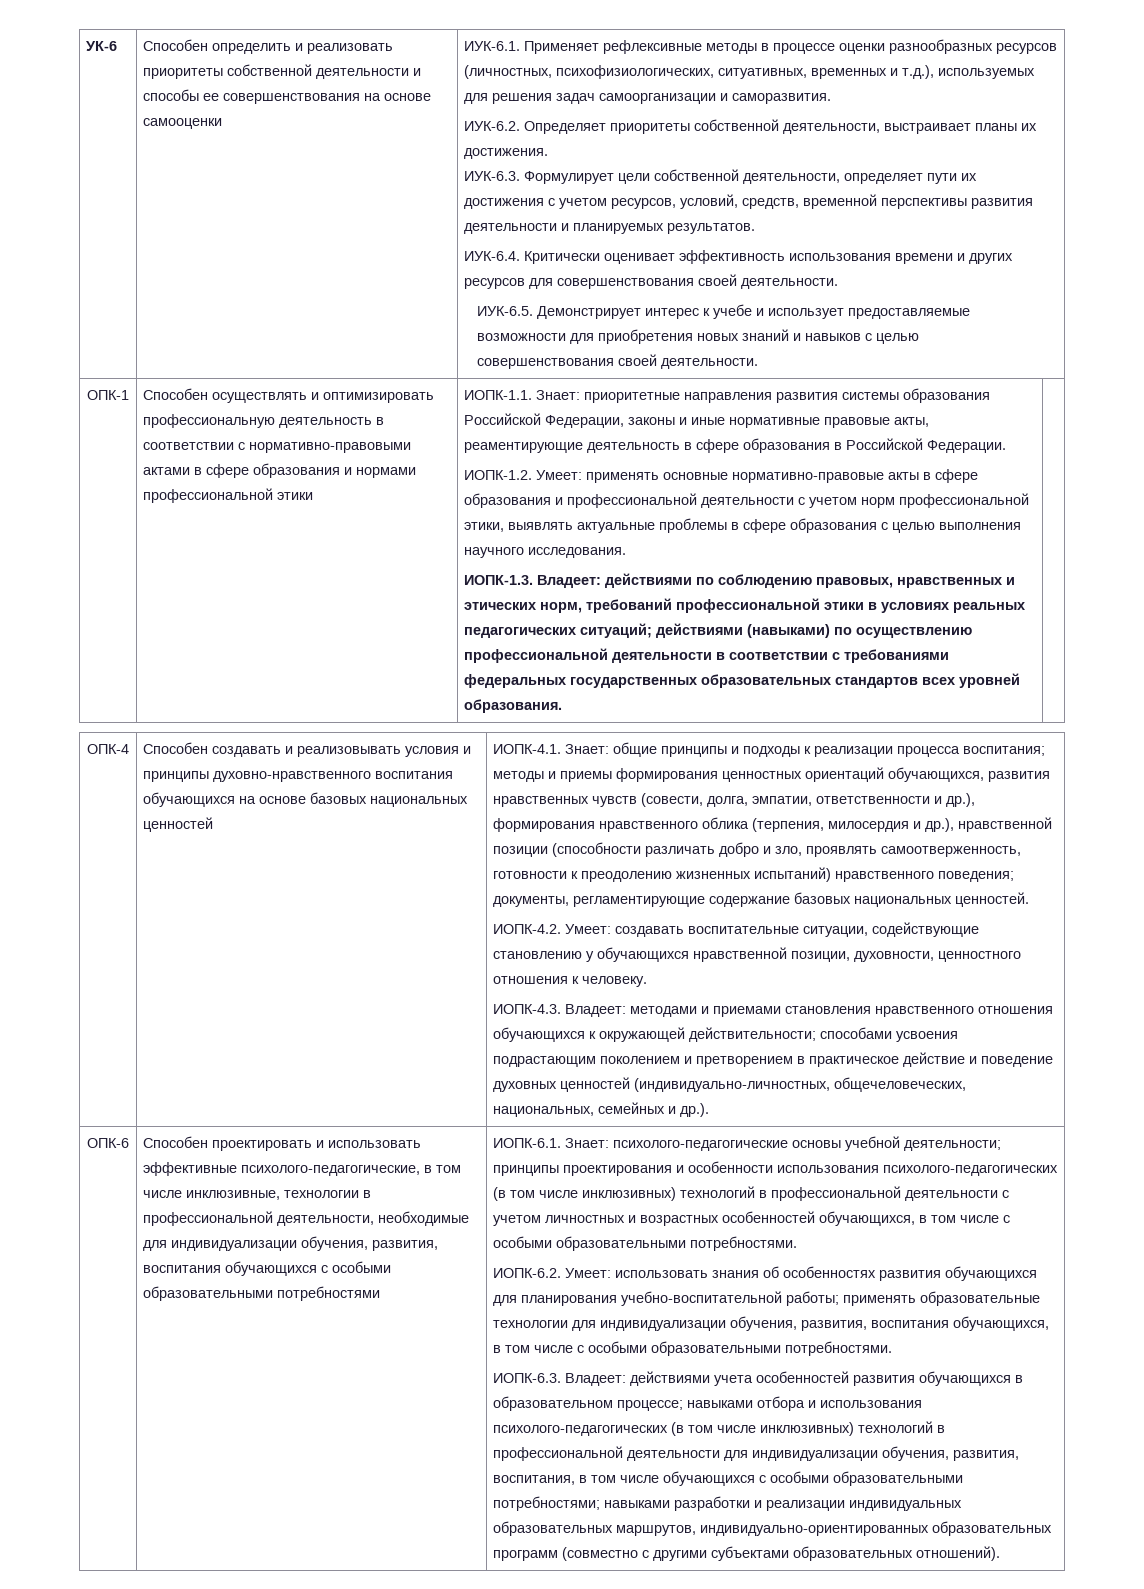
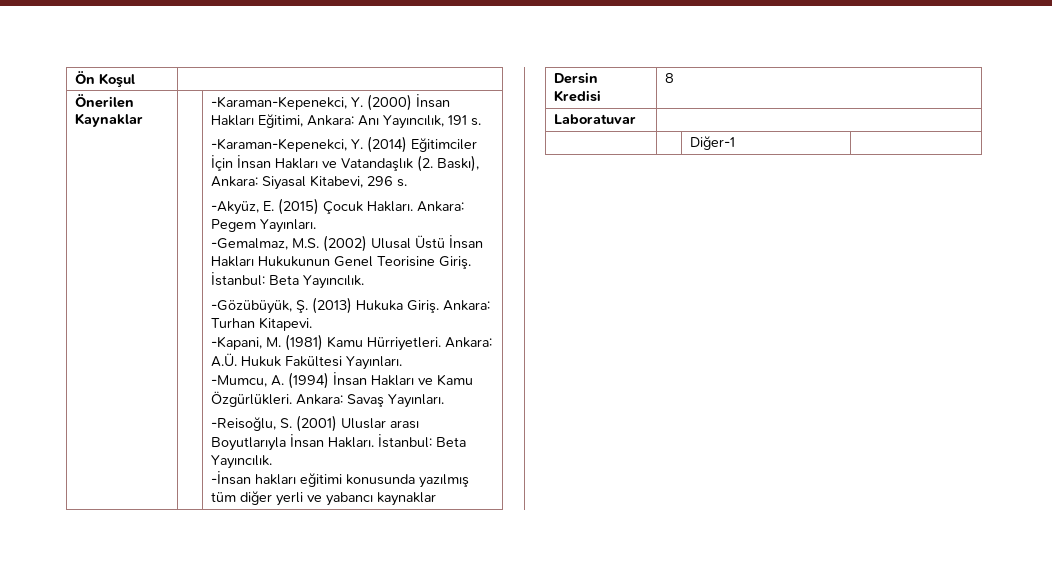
- УК-6 | Способен определить и реализовать приоритеты собственной деятельности и способы ее совершенствования на основе самооценки | ИУК-6.1. Применяет рефлексивные методы в процессе оценки разнообразных ресурсов (личностных, психофизиологических, ситуативных, временных и т.д.), используемых для решения задач самоорганизации и саморазвития.
- ИУК-6.2. Определяет приоритеты собственной деятельности, выстраивает планы их достижения.
- ИУК-6.3. Формулирует цели собственной деятельности, определяет пути их достижения с учетом ресурсов, условий, средств, временной перспективы развития деятельности и планируемых результатов.
- ИУК-6.4. Критически оценивает эффективность использования времени и других ресурсов для совершенствования своей деятельности.
- ИУК-6.5. Демонстрирует интерес к учебе и использует предоставляемые возможности для приобретения новых знаний и навыков с целью совершенствования своей деятельности.
- ОПК-1 | Способен осуществлять и оптимизировать профессиональную деятельность в соответствии с нормативно-правовыми актами в сфере образования и нормами профессиональной этики | ИОПК-1.1. Знает: приоритетные направления развития системы образования Российской Федерации, законы и иные нормативные правовые акты, реаментирующие деятельность в сфере образования в Российской Федерации.
- ИОПК-1.2. Умеет: применять основные нормативно-правовые акты в сфере образования и профессиональной деятельности с учетом норм профессиональной этики, выявлять актуальные проблемы в сфере образования с целью выполнения научного исследования.
- ИОПК-1.3. Владеет: действиями по соблюдению правовых, нравственных и этических норм, требований профессиональной этики в условиях реальных педагогических ситуаций; действиями (навыками) по осуществлению профессиональной деятельности в соответствии с требованиями федеральных государственных образовательных стандартов всех уровней образования. |
- ОПК-4 | Способен создавать и реализовывать условия и принципы духовно-нравственного воспитания обучающихся на основе базовых национальных ценностей | ИОПК-4.1. Знает: общие принципы и подходы к реализации процесса воспитания; методы и приемы формирования ценностных ориентаций обучающихся, развития нравственных чувств (совести, долга, эмпатии, ответственности и др.), формирования нравственного облика (терпения, милосердия и др.), нравственной позиции (способности различать добро и зло, проявлять самоотверженность, готовности к преодолению жизненных испытаний) нравственного поведения; документы, регламентирующие содержание базовых национальных ценностей.
- ИОПК-4.2. Умеет: создавать воспитательные ситуации, содействующие становлению у обучающихся нравственной позиции, духовности, ценностного отношения к человеку.
- ИОПК-4.3. Владеет: методами и приемами становления нравственного отношения обучающихся к окружающей действительности; способами усвоения подрастающим поколением и претворением в практическое действие и поведение духовных ценностей (индивидуально-личностных, общечеловеческих, национальных, семейных и др.).
- ОПК-6 | Способен проектировать и использовать эффективные психолого-педагогические, в том числе инклюзивные, технологии в профессиональной деятельности, необходимые для индивидуализации обучения, развития, воспитания обучающихся с особыми образовательными потребностями | ИОПК-6.1. Знает: психолого-педагогические основы учебной деятельности; принципы проектирования и особенности использования психолого-педагогических (в том числе инклюзивных) технологий в профессиональной деятельности с учетом личностных и возрастных особенностей обучающихся, в том числе с особыми образовательными потребностями.
- ИОПК-6.2. Умеет: использовать знания об особенностях развития обучающихся для планирования учебно-воспитательной работы; применять образовательные технологии для индивидуализации обучения, развития, воспитания обучающихся, в том числе с особыми образовательными потребностями.
- ИОПК-6.3. Владеет: действиями учета особенностей развития обучающихся в образовательном процессе; навыками отбора и использования психолого-педагогических (в том числе инклюзивных) технологий в профессиональной деятельности для индивидуализации обучения, развития, воспитания, в том числе обучающихся с особыми образовательными потребностями; навыками разработки и реализации индивидуальных образовательных маршрутов, индивидуально-ориентированных образовательных программ (совместно с другими субъектами образовательных отношений).
+ Ön Koşul |
+ Önerilen Kaynaklar | | -Karaman-Kepenekci, Y. (2000) İnsan Hakları Eğitimi, Ankara: Anı Yayıncılık, 191 s.
+ -Karaman-Kepenekci, Y. (2014) Eğitimciler İçin İnsan Hakları ve Vatandaşlık (2. Baskı), Ankara: Siyasal Kitabevi, 296 s.
+ -Akyüz, E. (2015) Çocuk Hakları. Ankara: Pegem Yayınları.
+ -Gemalmaz, M.S. (2002) Ulusal Üstü İnsan Hakları Hukukunun Genel Teorisine Giriş. İstanbul: Beta Yayıncılık.
+ -Gözübüyük, Ş. (2013) Hukuka Giriş. Ankara: Turhan Kitapevi.
+ -Kapani, M. (1981) Kamu Hürriyetleri. Ankara: A.Ü. Hukuk Fakültesi Yayınları.
+ -Mumcu, A. (1994) İnsan Hakları ve Kamu Özgürlükleri. Ankara: Savaş Yayınları.
+ -Reisoğlu, S. (2001) Uluslar arası Boyutlarıyla İnsan Hakları. İstanbul: Beta Yayıncılık.
+ -İnsan hakları eğitimi konusunda yazılmış tüm diğer yerli ve yabancı kaynaklar
+ Dersin Kredisi | 8
+ Laboratuvar |
+ | | Diğer-1 |

